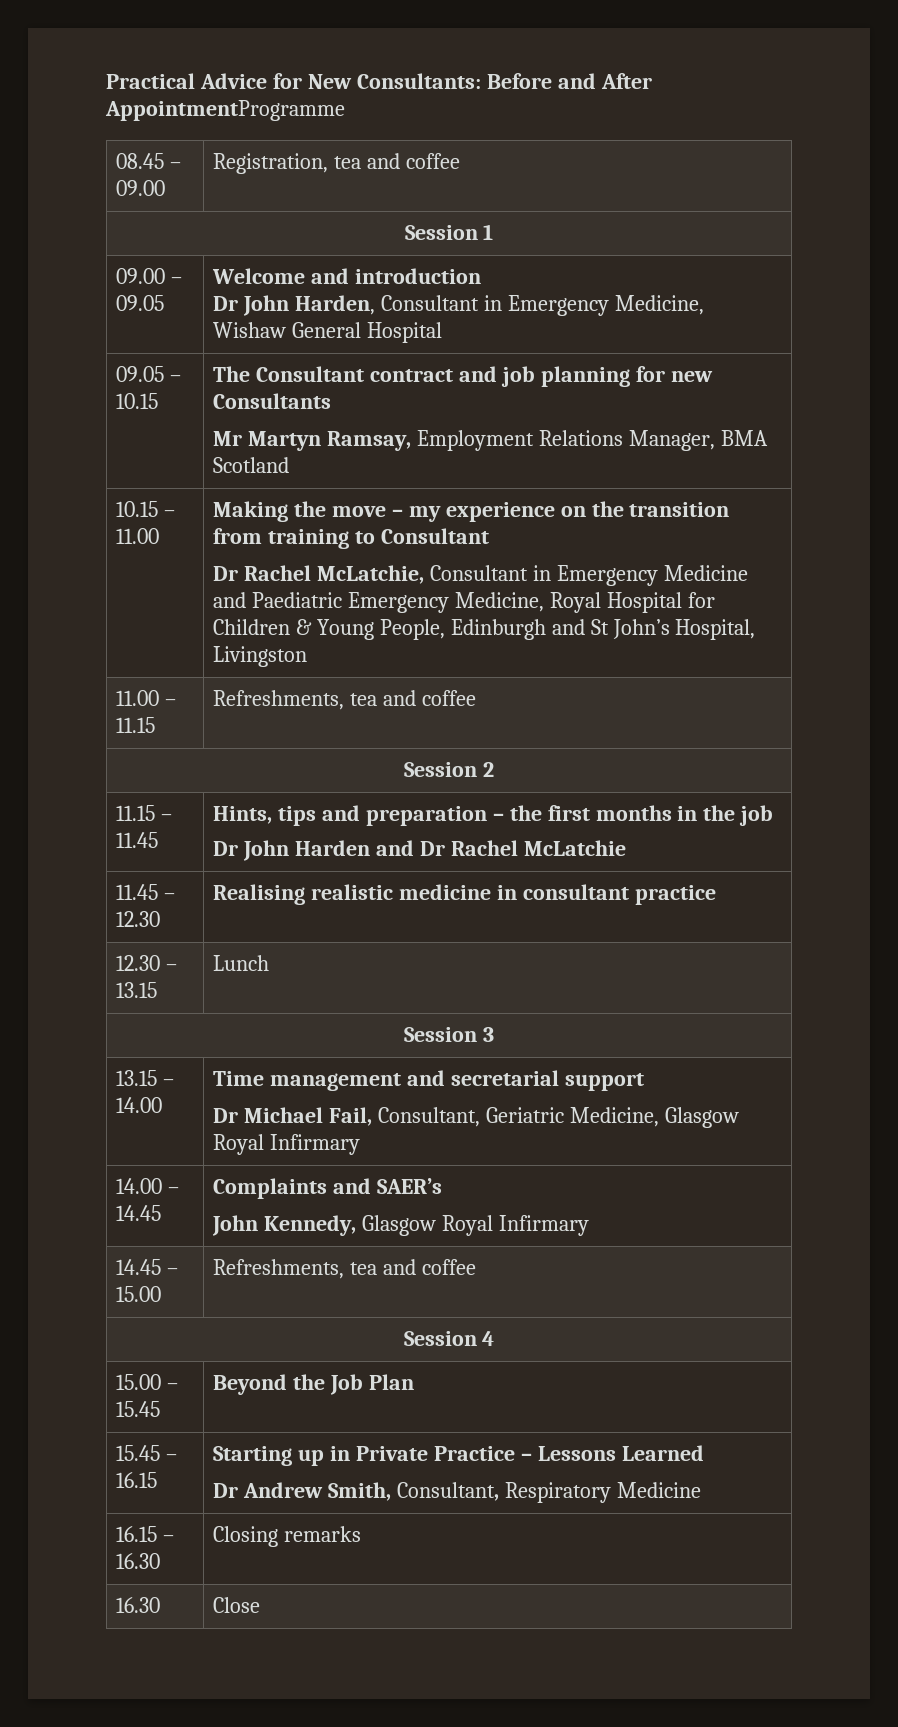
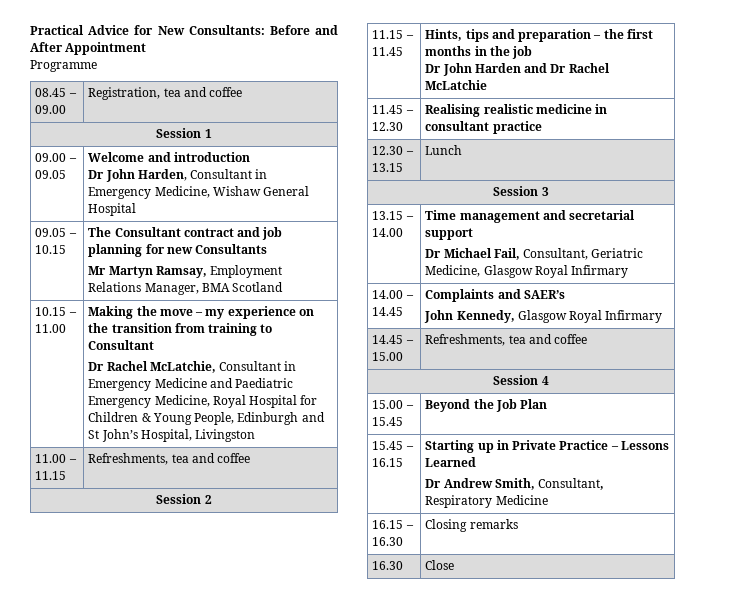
- Practical Advice for New Consultants: Before and After AppointmentProgramme
+ Practical Advice for New Consultants: Before and After Appointment
+ Programme

